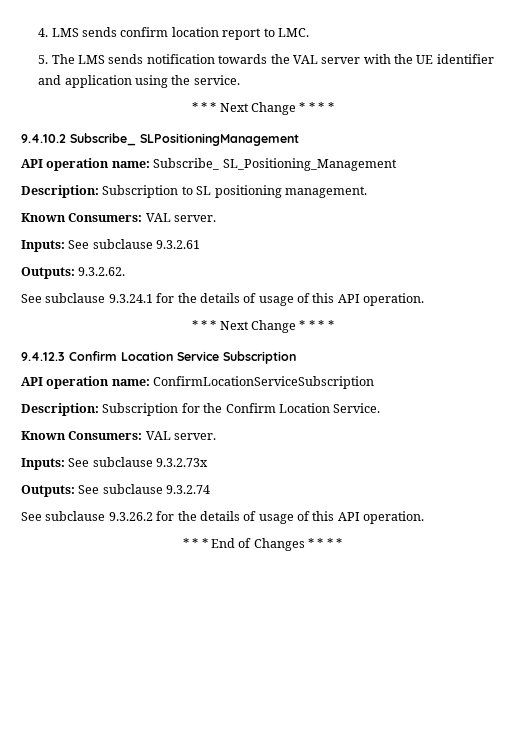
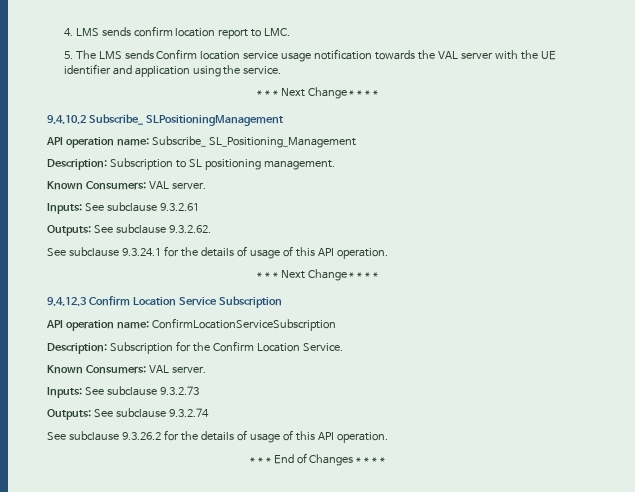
- 5. The LMS sends notification towards the VAL server with the UE identifier and application using the service.
+ 5. The LMS sends Confirm location service usage notification towards the VAL server with the UE identifier and application using the service.
- Outputs: 9.3.2.62.
+ Outputs: See subclause 9.3.2.62.
- Inputs: See subclause 9.3.2.73x
+ Inputs: See subclause 9.3.2.73

